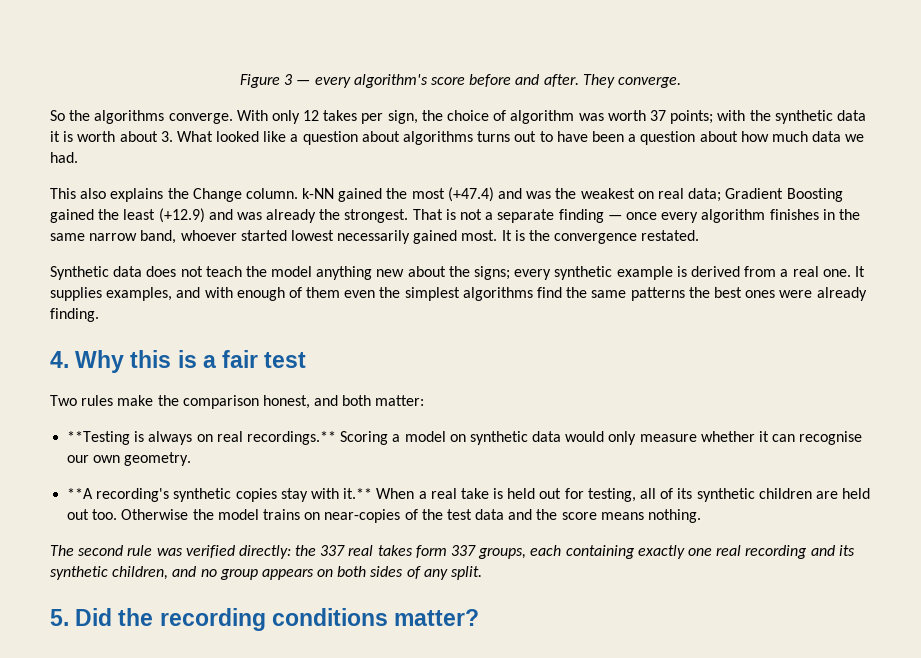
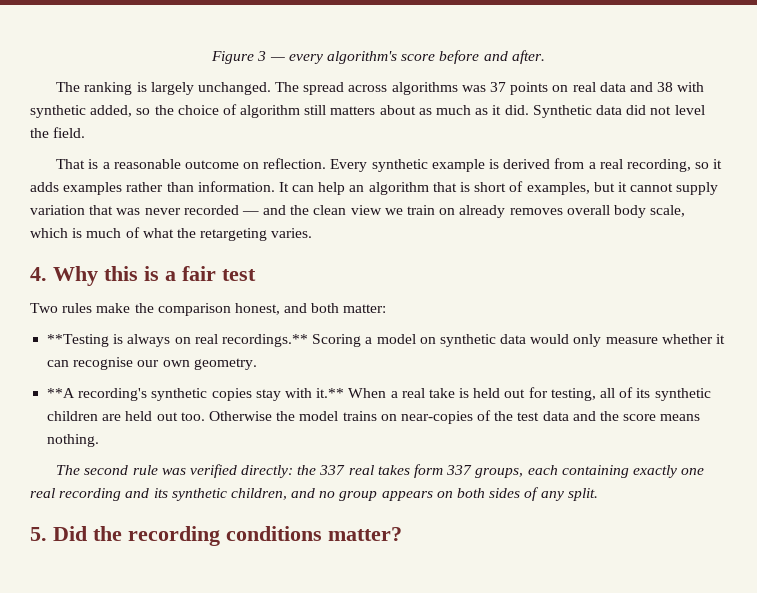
- Figure 3 — every algorithm's score before and after. They converge.
- So the algorithms converge. With only 12 takes per sign, the choice of algorithm was worth 37 points; with the synthetic data it is worth about 3. What looked like a question about algorithms turns out to have been a question about how much data we had.
- This also explains the Change column. k-NN gained the most (+47.4) and was the weakest on real data; Gradient Boosting gained the least (+12.9) and was already the strongest. That is not a separate finding — once every algorithm finishes in the same narrow band, whoever started lowest necessarily gained most. It is the convergence restated.
- Synthetic data does not teach the model anything new about the signs; every synthetic example is derived from a real one. It supplies examples, and with enough of them even the simplest algorithms find the same patterns the best ones were already finding.
+ Figure 3 — every algorithm's score before and after.
+ The ranking is largely unchanged. The spread across algorithms was 37 points on real data and 38 with synthetic added, so the choice of algorithm still matters about as much as it did. Synthetic data did not level the field.
+ That is a reasonable outcome on reflection. Every synthetic example is derived from a real recording, so it adds examples rather than information. It can help an algorithm that is short of examples, but it cannot supply variation that was never recorded — and the clean view we train on already removes overall body scale, which is much of what the retargeting varies.

